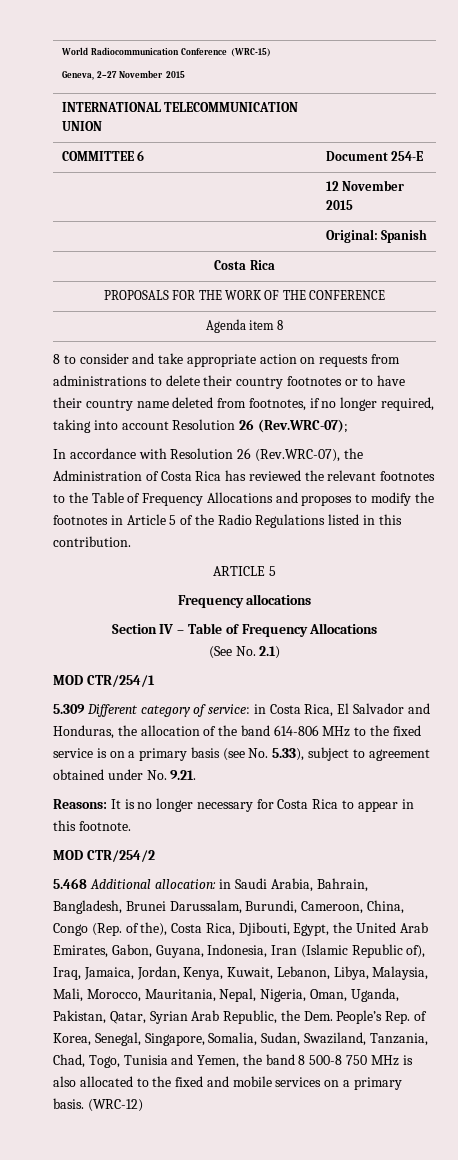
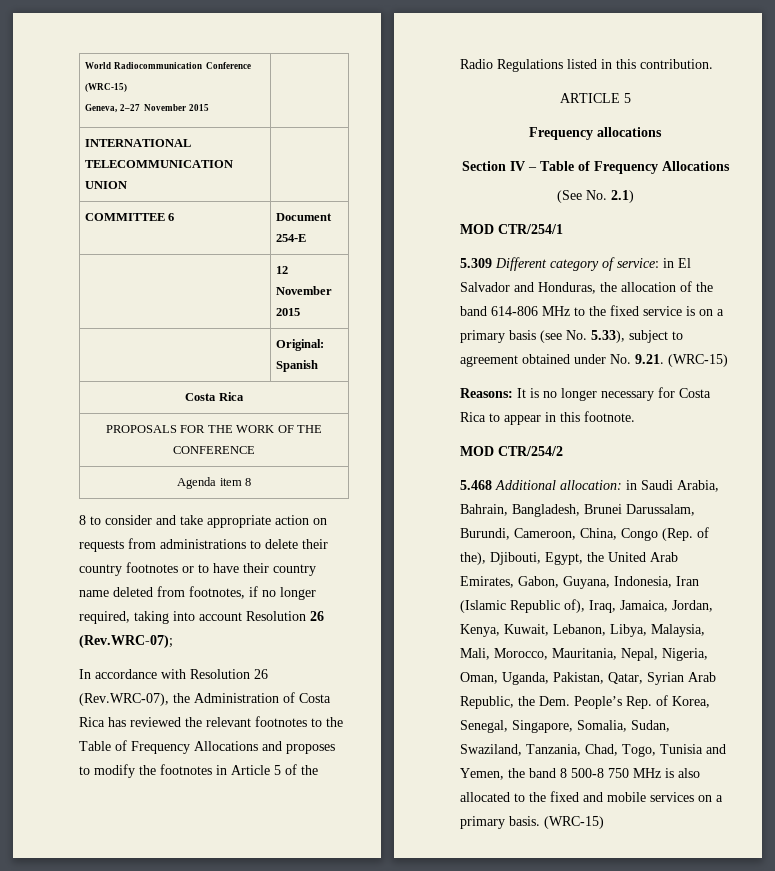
- 5.309 Different category of service: in Costa Rica, El Salvador and Honduras, the allocation of the band 614-806 MHz to the fixed service is on a primary basis (see No. 5.33), subject to agreement obtained under No. 9.21.
+ 5.309 Different category of service: in El Salvador and Honduras, the allocation of the band 614-806 MHz to the fixed service is on a primary basis (see No. 5.33), subject to agreement obtained under No. 9.21. (WRC-15)
- in Saudi Arabia, Bahrain, Bangladesh, Brunei Darussalam, Burundi, Cameroon, China, Congo (Rep. of the), Costa Rica, Djibouti, Egypt, the United Arab Emirates, Gabon, Guyana, Indonesia, Iran (Islamic Republic of), Iraq, Jamaica, Jordan, Kenya, Kuwait, Lebanon, Libya, Malaysia, Mali, Morocco, Mauritania, Nepal, Nigeria, Oman, Uganda, Pakistan, Qatar, Syrian Arab Republic, the Dem. People’s Rep. of Korea, Senegal, Singapore, Somalia, Sudan, Swaziland, Tanzania, Chad, Togo, Tunisia and Yemen, the band 8 500-8 750 MHz is also allocated to the fixed and mobile services on a primary basis. (WRC-12)
+ in Saudi Arabia, Bahrain, Bangladesh, Brunei Darussalam, Burundi, Cameroon, China, Congo (Rep. of the), Djibouti, Egypt, the United Arab Emirates, Gabon, Guyana, Indonesia, Iran (Islamic Republic of), Iraq, Jamaica, Jordan, Kenya, Kuwait, Lebanon, Libya, Malaysia, Mali, Morocco, Mauritania, Nepal, Nigeria, Oman, Uganda, Pakistan, Qatar, Syrian Arab Republic, the Dem. People’s Rep. of Korea, Senegal, Singapore, Somalia, Sudan, Swaziland, Tanzania, Chad, Togo, Tunisia and Yemen, the band 8 500-8 750 MHz is also allocated to the fixed and mobile services on a primary basis. (WRC-15)

